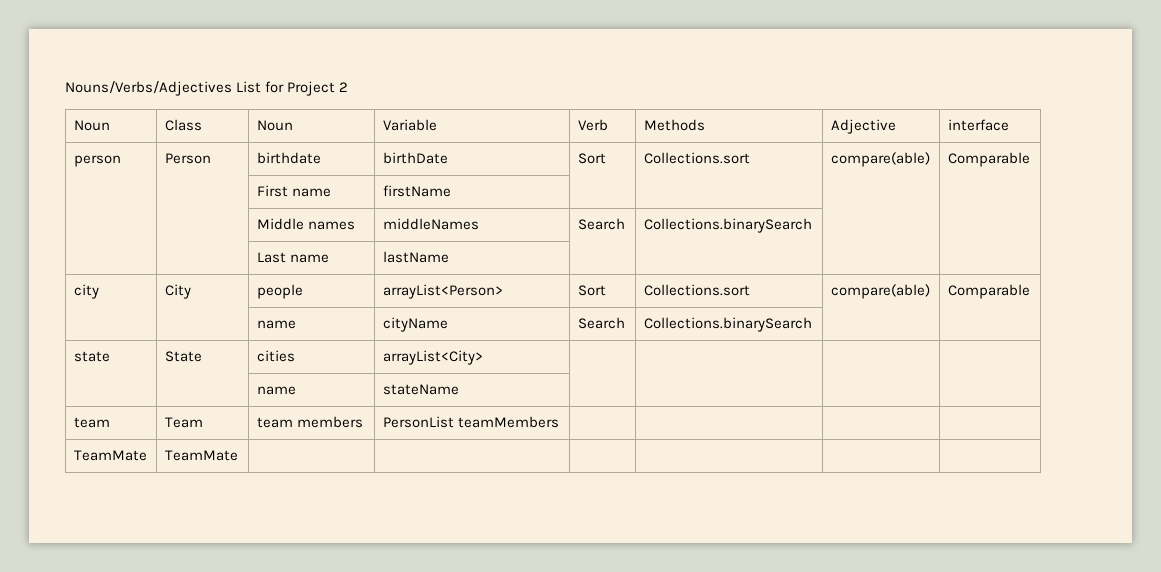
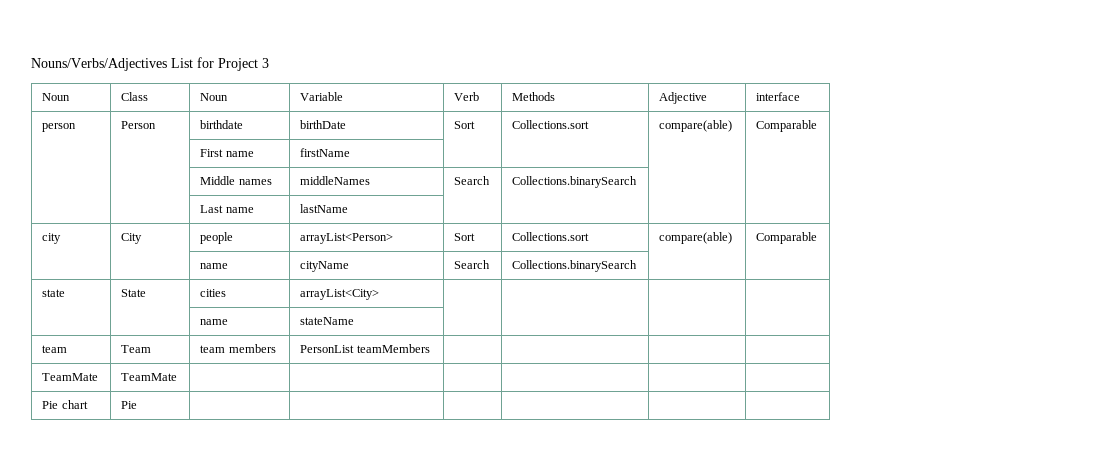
- Nouns/Verbs/Adjectives List for Project 2
+ Nouns/Verbs/Adjectives List for Project 3
+ Pie chart | Pie | | | | | |

